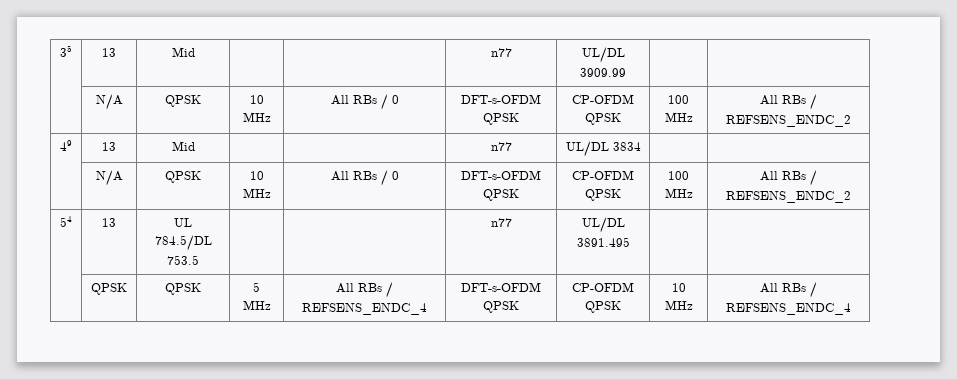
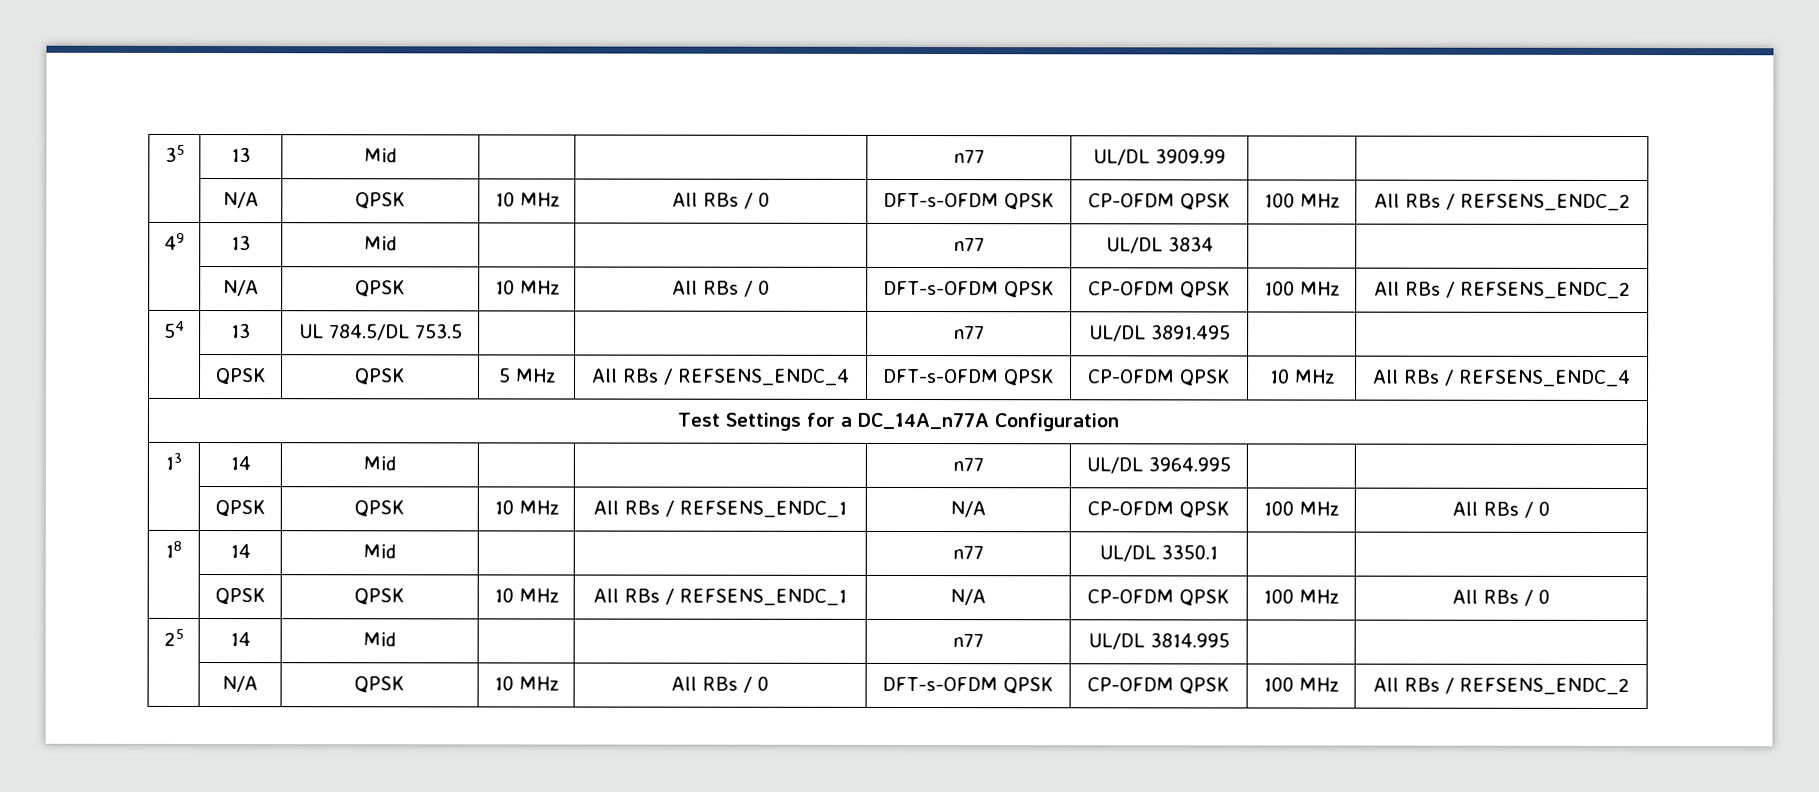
+ Test Settings for a DC_14A_n77A Configuration
+ 13 | 14 | Mid | | | n77 | UL/DL 3964.995 | |
+ | QPSK | QPSK | 10 MHz | All RBs / REFSENS_ENDC_1 | N/A | CP-OFDM QPSK | 100 MHz | All RBs / 0
+ 18 | 14 | Mid | | | n77 | UL/DL 3350.1 | |
+ | QPSK | QPSK | 10 MHz | All RBs / REFSENS_ENDC_1 | N/A | CP-OFDM QPSK | 100 MHz | All RBs / 0
+ 25 | 14 | Mid | | | n77 | UL/DL 3814.995 | |
+ | N/A | QPSK | 10 MHz | All RBs / 0 | DFT-s-OFDM QPSK | CP-OFDM QPSK | 100 MHz | All RBs / REFSENS_ENDC_2

